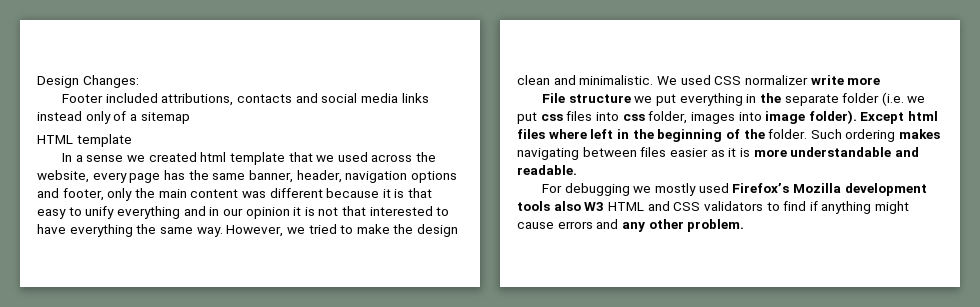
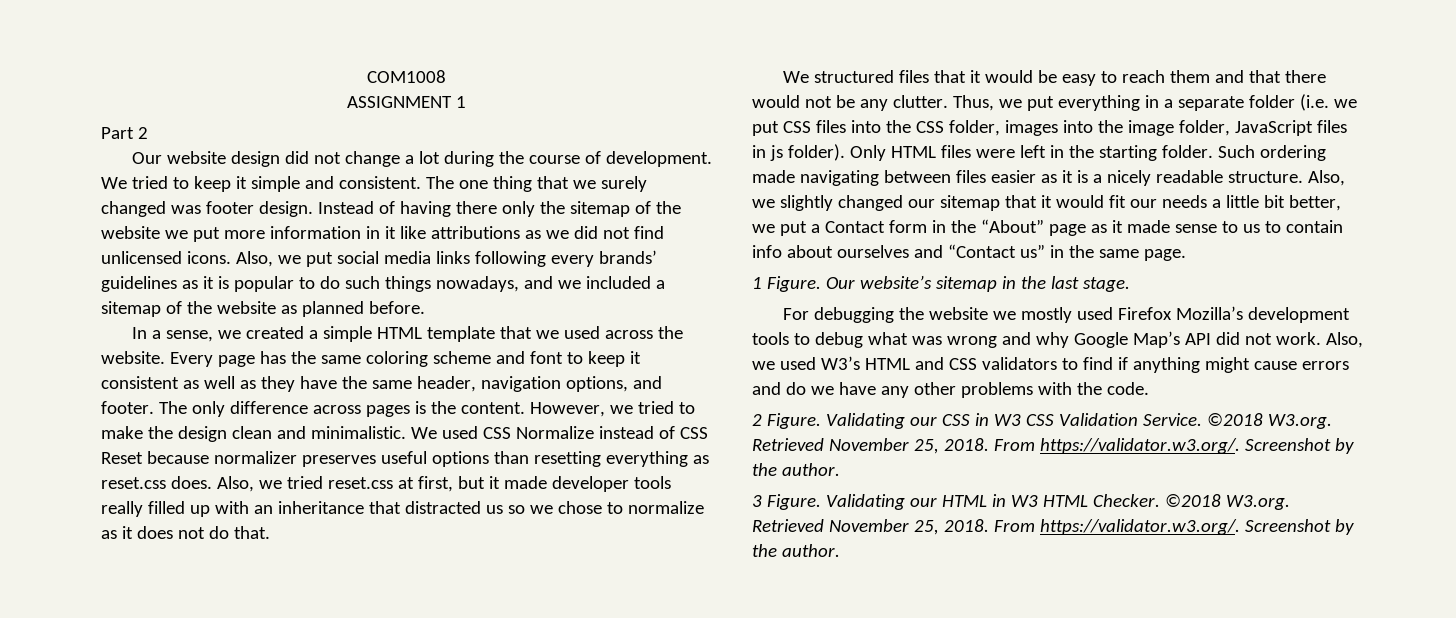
- Design Changes:
- Footer included attributions, contacts and social media links instead only of a sitemap
- HTML template
+ COM1008
+ ASSIGNMENT 1
+ Part 2
+ Our website design did not change a lot during the course of development. We tried to keep it simple and consistent. The one thing that we surely changed was footer design. Instead of having there only the sitemap of the website we put more information in it like attributions as we did not find unlicensed icons. Also, we put social media links following every brands’ guidelines as it is popular to do such things nowadays, and we included a sitemap of the website as planned before.
- In a sense we created html template that we used across the website, every page has the same banner, header, navigation options and footer, only the main content was different because it is that easy to unify everything and in our opinion it is not that interested to have everything the same way.
+ In a sense, we created a simple HTML template that we used across the website. Every page has the same coloring scheme and font to keep it consistent as well as they have the same header, navigation options, and footer. The only difference across pages is the content.
- We used CSS normalizer write more
- File structure we put everything in the separate folder (i.e. we put css files into css folder, images into image folder). Except html files where left in the beginning of the folder.
+ We used CSS Normalize instead of CSS Reset because normalizer preserves useful options than resetting everything as reset.css does. Also, we tried reset.css at first, but it made developer tools really filled up with an inheritance that distracted us so we chose to normalize as it does not do that.
+ We structured files that it would be easy to reach them and that there would not be any clutter. Thus, we put everything in a separate folder (i.e. we put CSS files into the CSS folder, images into the image folder, JavaScript files in js folder). Only HTML files were left in the starting folder.
- Such ordering makes navigating between files easier as it is more understandable and readable.
+ Such ordering made navigating between files easier as it is a nicely readable structure. Also, we slightly changed our sitemap that it would fit our needs a little bit better, we put a Contact form in the “About” page as it made sense to us to contain info about ourselves and “Contact us” in the same page.
+ 1 Figure. Our website’s sitemap in the last stage.
- For debugging we mostly used Firefox’s Mozilla development tools also W3 HTML and CSS validators to find if anything might cause errors and any other problem.
+ For debugging the website we mostly used Firefox Mozilla’s development tools to debug what was wrong and why Google Map’s API did not work. Also, we used W3’s HTML and CSS validators to find if anything might cause errors and do we have any other problems with the code.
+ 2 Figure. Validating our CSS in W3 CSS Validation Service. ©2018 W3.org. Retrieved November 25, 2018. From https://validator.w3.org/. Screenshot by the author.
+ 3 Figure. Validating our HTML in W3 HTML Checker. ©2018 W3.org. Retrieved November 25, 2018. From https://validator.w3.org/. Screenshot by the author.

